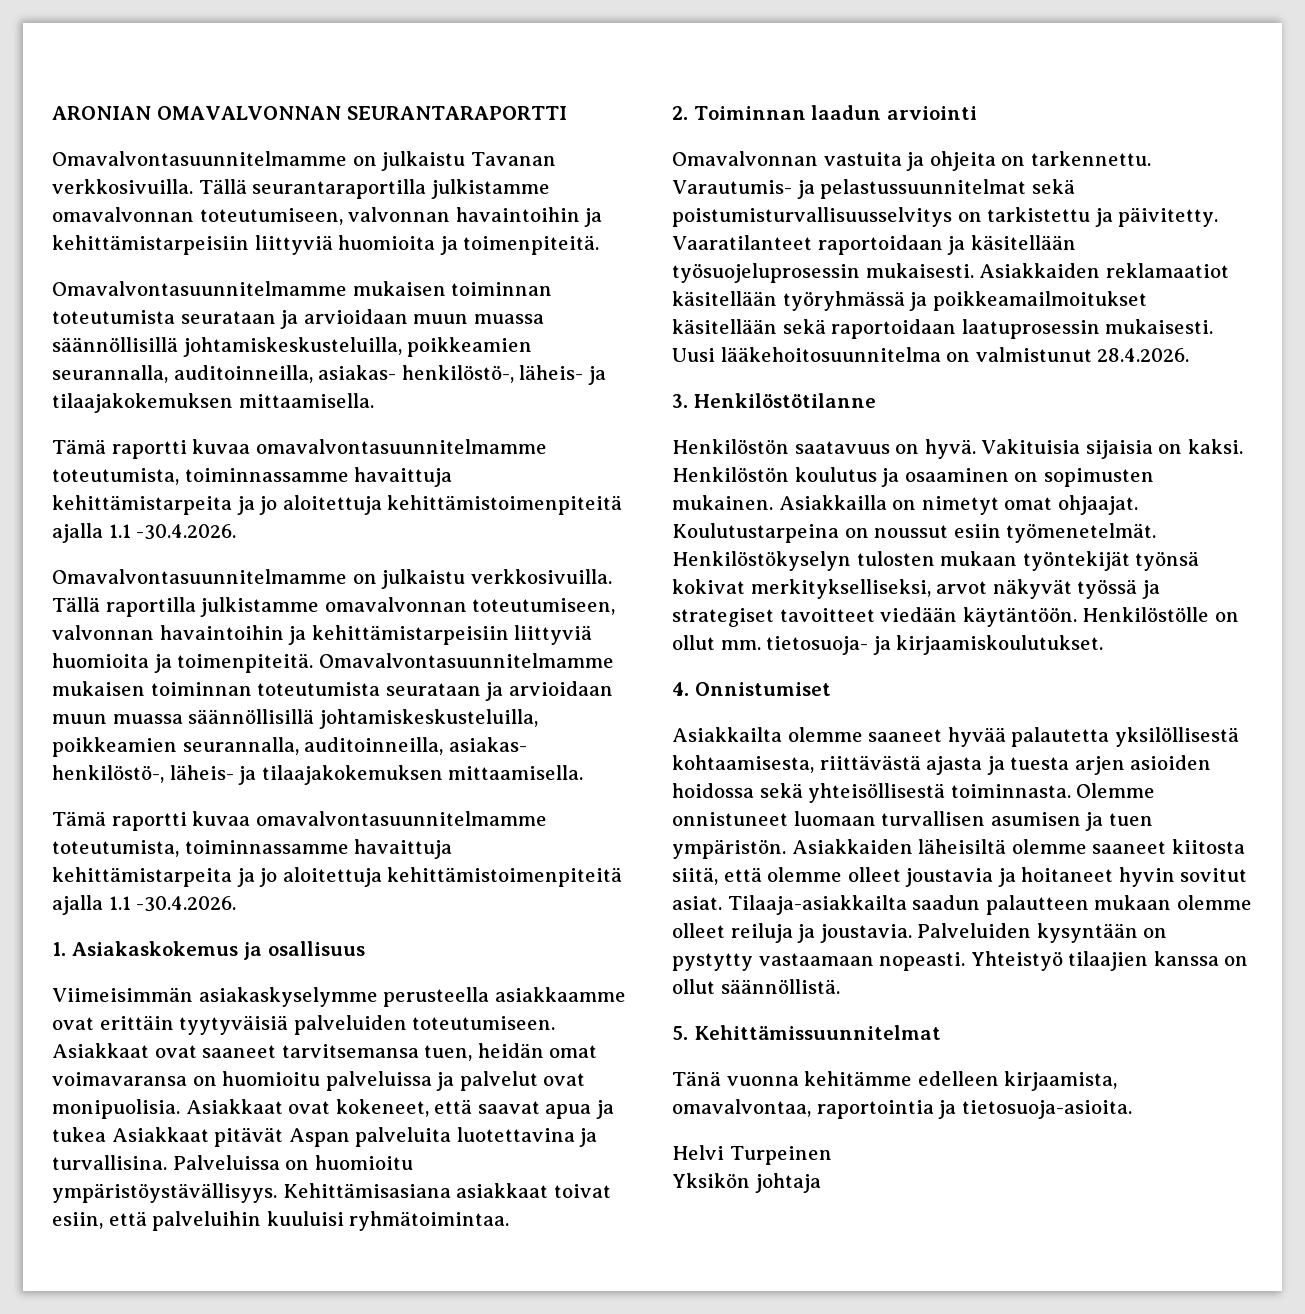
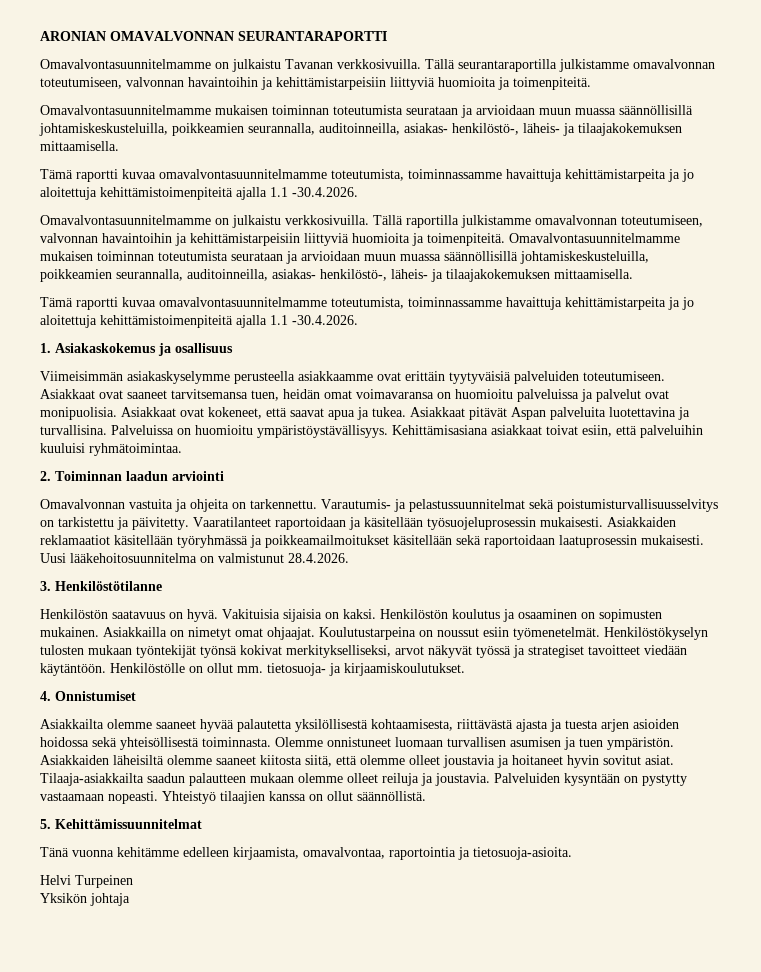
- Asiakkaat ovat kokeneet, että saavat apua ja tukea Asiakkaat pitävät Aspan palveluita luotettavina ja turvallisina.
+ Asiakkaat ovat kokeneet, että saavat apua ja tukea. Asiakkaat pitävät Aspan palveluita luotettavina ja turvallisina.

